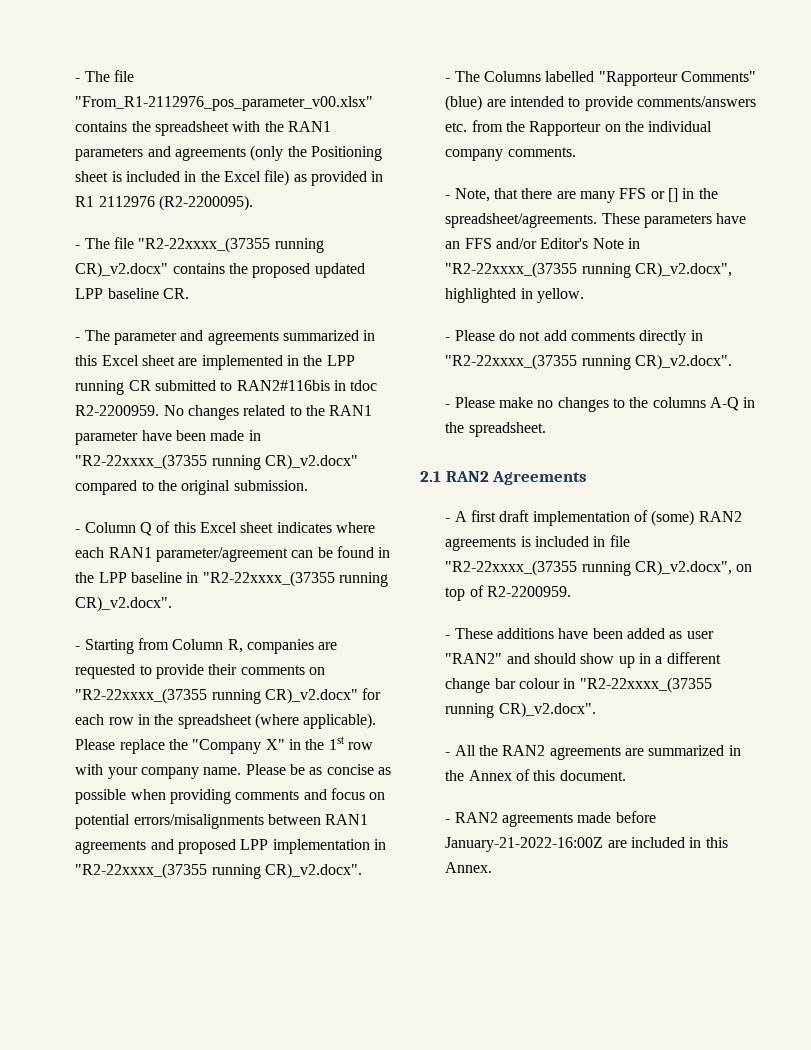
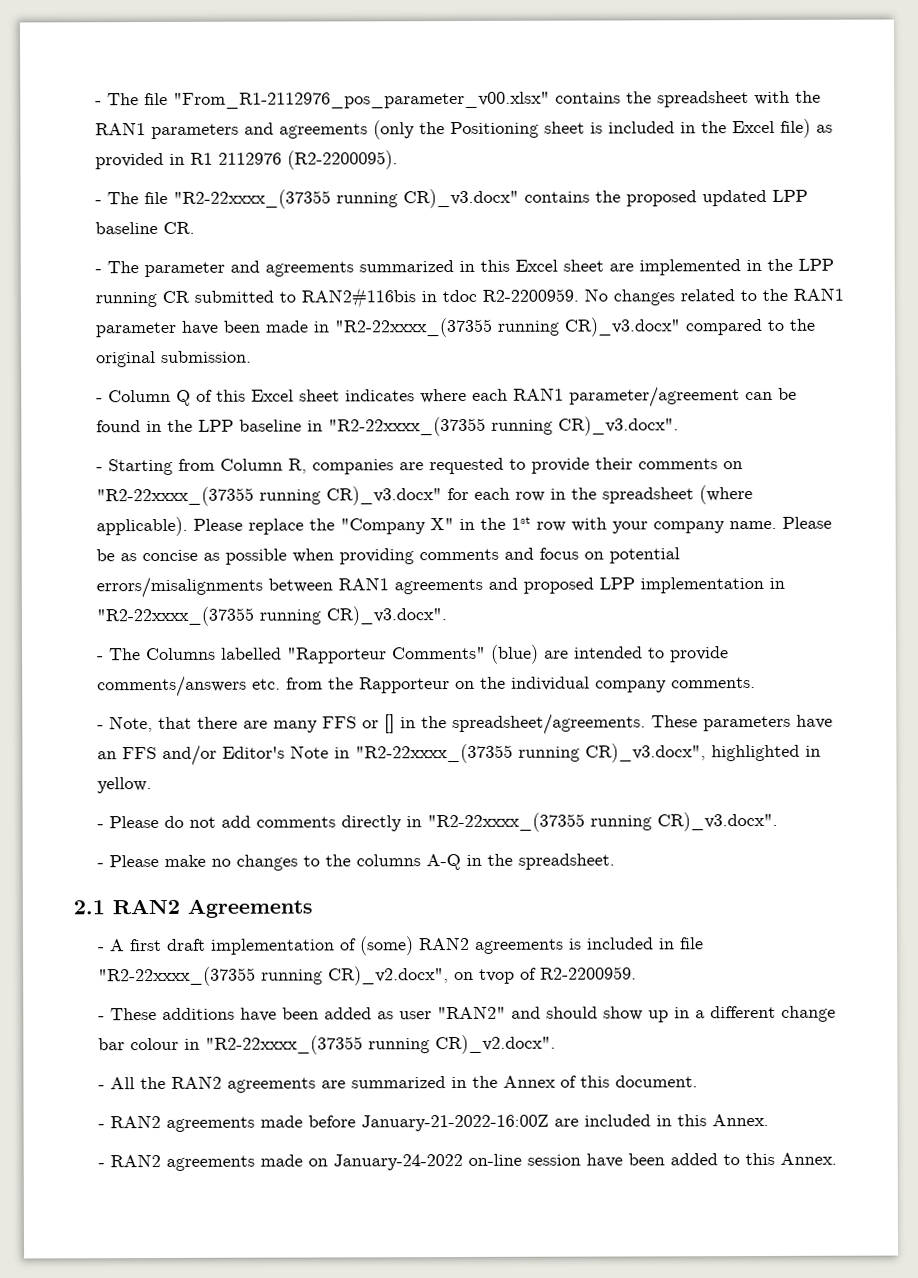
- - The file "R2-22xxxx_(37355 running CR)_v2.docx" contains the proposed updated LPP baseline CR.
+ - The file "R2-22xxxx_(37355 running CR)_v3.docx" contains the proposed updated LPP baseline CR.
- No changes related to the RAN1 parameter have been made in "R2-22xxxx_(37355 running CR)_v2.docx" compared to the original submission.
+ No changes related to the RAN1 parameter have been made in "R2-22xxxx_(37355 running CR)_v3.docx" compared to the original submission.
- - Column Q of this Excel sheet indicates where each RAN1 parameter/agreement can be found in the LPP baseline in "R2-22xxxx_(37355 running CR)_v2.docx".
+ - Column Q of this Excel sheet indicates where each RAN1 parameter/agreement can be found in the LPP baseline in "R2-22xxxx_(37355 running CR)_v3.docx".
- - Starting from Column R, companies are requested to provide their comments on "R2-22xxxx_(37355 running CR)_v2.docx" for each row in the spreadsheet (where applicable).
+ - Starting from Column R, companies are requested to provide their comments on "R2-22xxxx_(37355 running CR)_v3.docx" for each row in the spreadsheet (where applicable).
- Please be as concise as possible when providing comments and focus on potential errors/misalignments between RAN1 agreements and proposed LPP implementation in "R2-22xxxx_(37355 running CR)_v2.docx".
+ Please be as concise as possible when providing comments and focus on potential errors/misalignments between RAN1 agreements and proposed LPP implementation in "R2-22xxxx_(37355 running CR)_v3.docx".
- These parameters have an FFS and/or Editor's Note in "R2-22xxxx_(37355 running CR)_v2.docx", highlighted in yellow.
+ These parameters have an FFS and/or Editor's Note in "R2-22xxxx_(37355 running CR)_v3.docx", highlighted in yellow.
- - Please do not add comments directly in "R2-22xxxx_(37355 running CR)_v2.docx".
+ - Please do not add comments directly in "R2-22xxxx_(37355 running CR)_v3.docx".
- - A first draft implementation of (some) RAN2 agreements is included in file "R2-22xxxx_(37355 running CR)_v2.docx", on top of R2-2200959.
+ - A first draft implementation of (some) RAN2 agreements is included in file "R2-22xxxx_(37355 running CR)_v2.docx", on tvop of R2-2200959.
+ - RAN2 agreements made on January-24-2022 on-line session have been added to this Annex.

